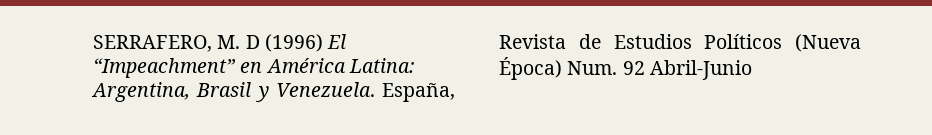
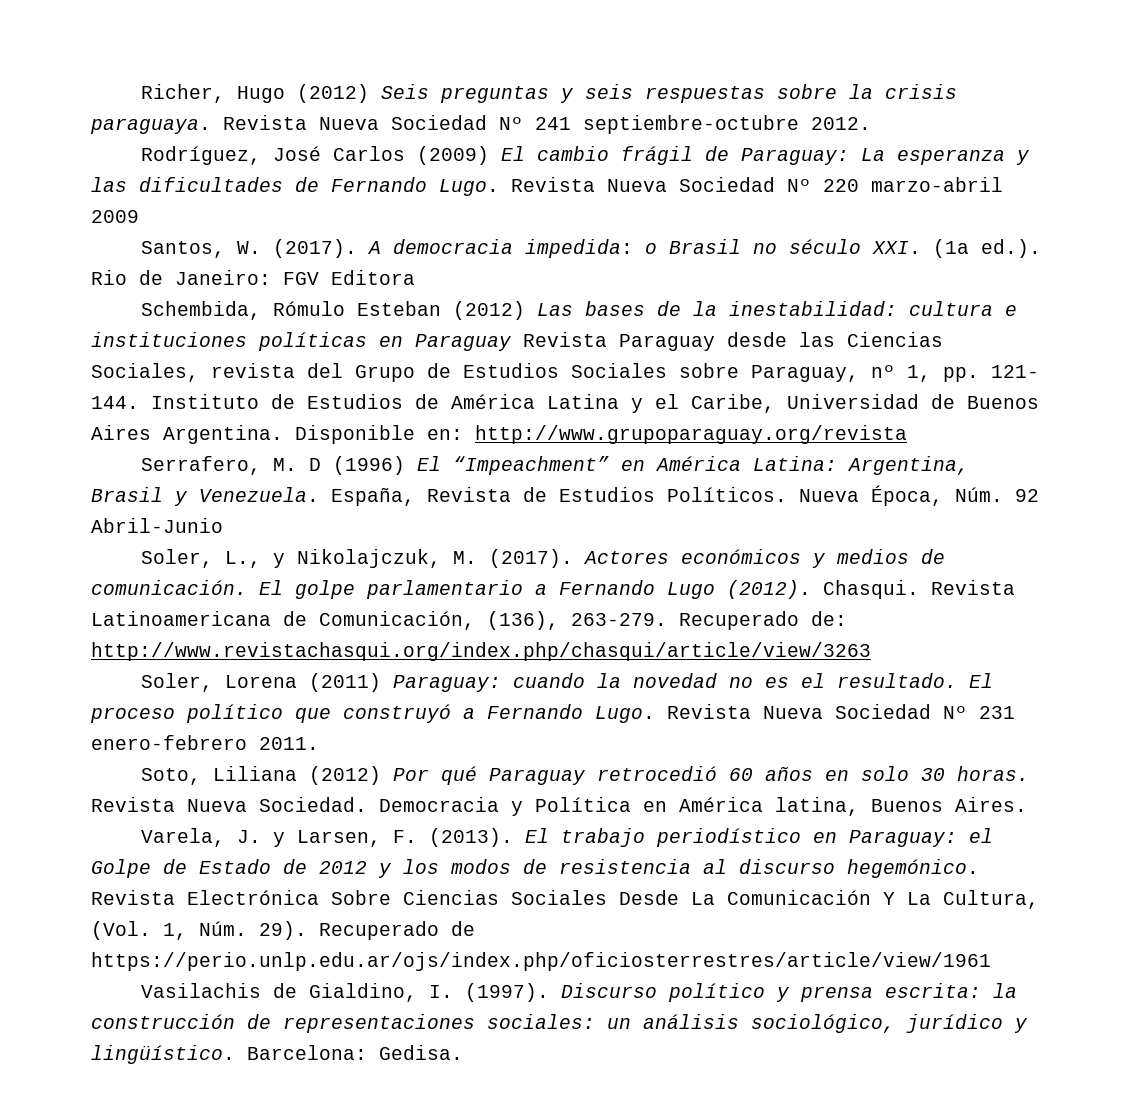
- SERRAFERO, M. D (1996) El “Impeachment” en América Latina: Argentina, Brasil y Venezuela.
+ Richer, Hugo (2012) Seis preguntas y seis respuestas sobre la crisis paraguaya. Revista Nueva Sociedad Nº 241 septiembre-octubre 2012.
+ Rodríguez, José Carlos (2009) El cambio frágil de Paraguay: La esperanza y las dificultades de Fernando Lugo. Revista Nueva Sociedad Nº 220 marzo-abril 2009
+ Santos, W. (2017). A democracia impedida: o Brasil no século XXI. (1a ed.). Rio de Janeiro: FGV Editora
+ Schembida, Rómulo Esteban (2012) Las bases de la inestabilidad: cultura e instituciones políticas en Paraguay Revista Paraguay desde las Ciencias Sociales, revista del Grupo de Estudios Sociales sobre Paraguay, nº 1, pp. 121- 144. Instituto de Estudios de América Latina y el Caribe, Universidad de Buenos Aires Argentina. Disponible en: http://www.grupoparaguay.org/revista
+ Serrafero, M. D (1996) El “Impeachment” en América Latina: Argentina, Brasil y Venezuela.
- España, Revista de Estudios Políticos (Nueva Época) Num. 92 Abril-Junio
+ España, Revista de Estudios Políticos. Nueva Época, Núm. 92 Abril-Junio
+ Soler, L., y Nikolajczuk, M. (2017). Actores económicos y medios de comunicación. El golpe parlamentario a Fernando Lugo (2012). Chasqui. Revista Latinoamericana de Comunicación, (136), 263-279. Recuperado de: http://www.revistachasqui.org/index.php/chasqui/article/view/3263
+ Soler, Lorena (2011) Paraguay: cuando la novedad no es el resultado. El proceso político que construyó a Fernando Lugo. Revista Nueva Sociedad Nº 231 enero-febrero 2011.
+ Soto, Liliana (2012) Por qué Paraguay retrocedió 60 años en solo 30 horas. Revista Nueva Sociedad. Democracia y Política en América latina, Buenos Aires.
+ Varela, J. y Larsen, F. (2013). El trabajo periodístico en Paraguay: el Golpe de Estado de 2012 y los modos de resistencia al discurso hegemónico. Revista Electrónica Sobre Ciencias Sociales Desde La Comunicación Y La Cultura, (Vol. 1, Núm. 29). Recuperado de https://perio.unlp.edu.ar/ojs/index.php/oficiosterrestres/article/view/1961
+ Vasilachis de Gialdino, I. (1997). Discurso político y prensa escrita: la construcción de representaciones sociales: un análisis sociológico, jurídico y lingüístico. Barcelona: Gedisa.

